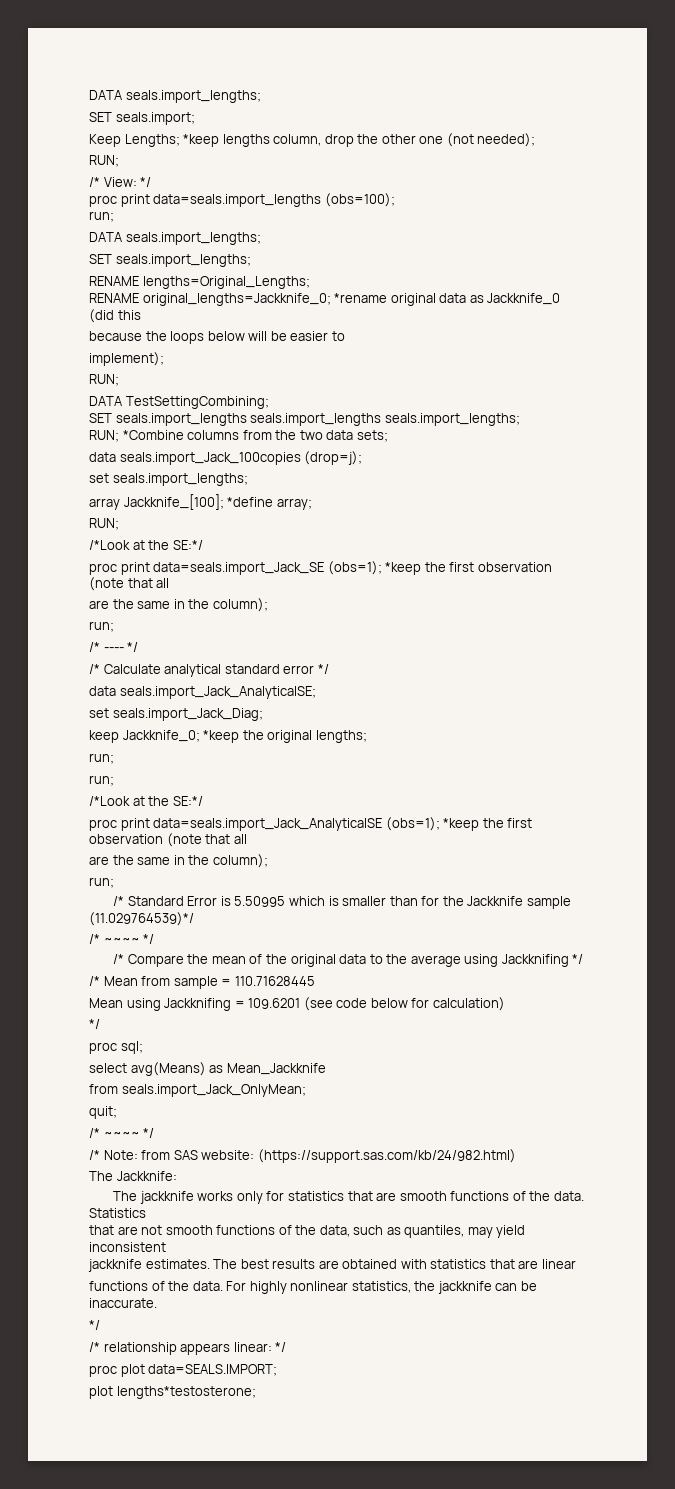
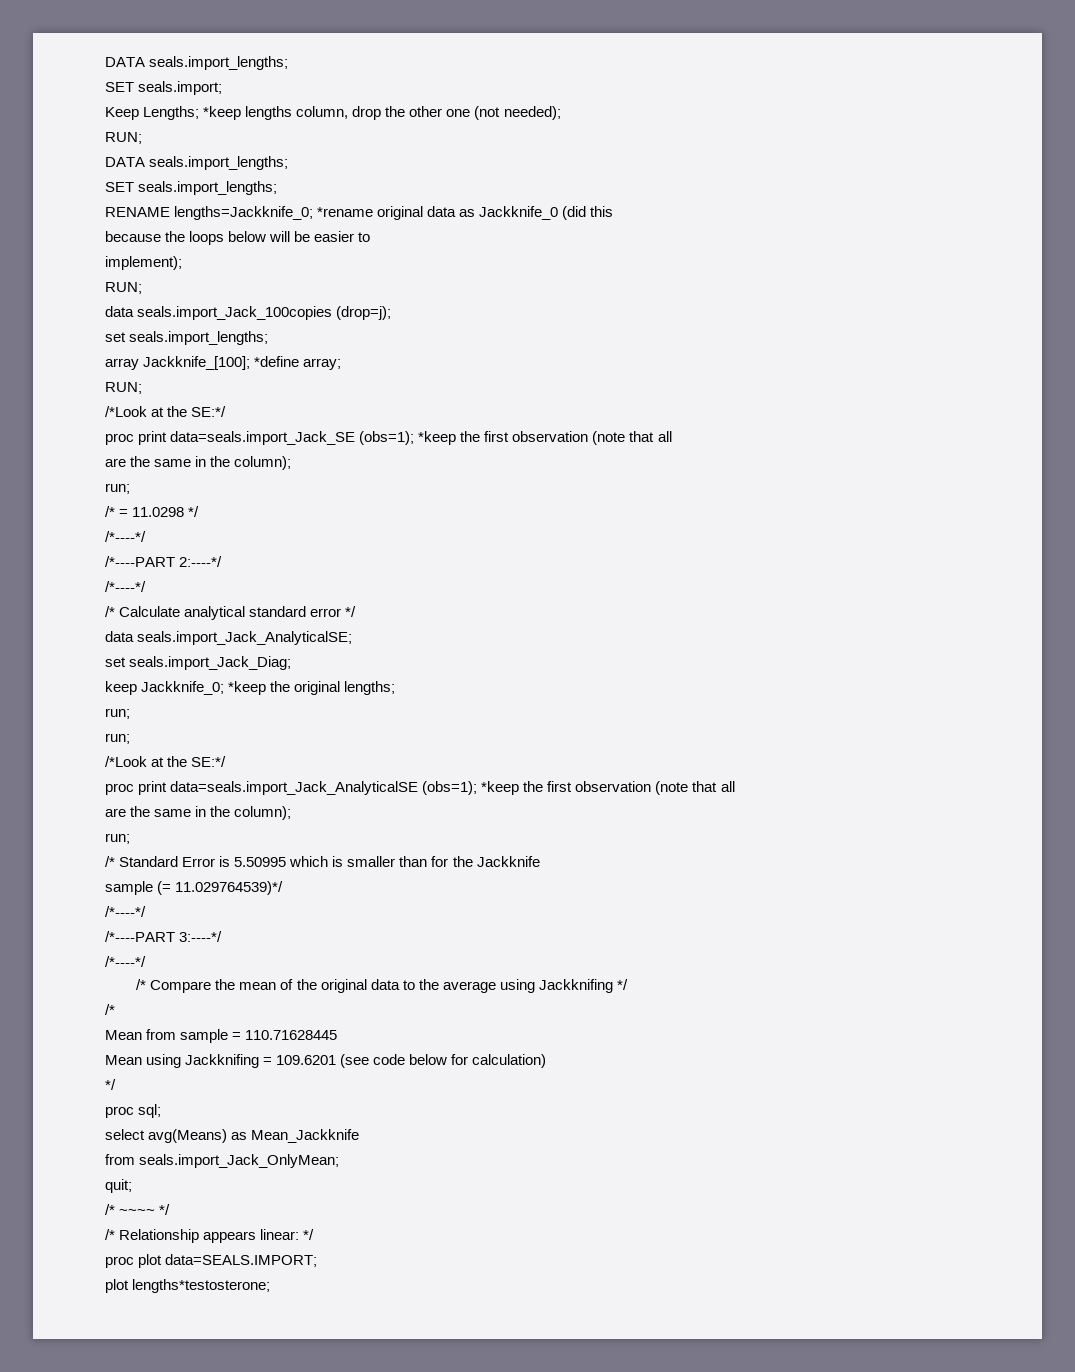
- /* View: */
- proc print data=seals.import_lengths (obs=100);
- run;
- RENAME lengths=Original_Lengths;
- RENAME original_lengths=Jackknife_0; *rename original data as Jackknife_0 (did this
+ RENAME lengths=Jackknife_0; *rename original data as Jackknife_0 (did this
- DATA TestSettingCombining;
- SET seals.import_lengths seals.import_lengths seals.import_lengths;
- RUN; *Combine columns from the two data sets;
- /* ---- */
+ /* = 11.0298 */
+ /*----*/
+ /*----PART 2:----*/
+ /*----*/
- /* Standard Error is 5.50995 which is smaller than for the Jackknife sample (11.029764539)*/
- /* ~~~~ */
+ /* Standard Error is 5.50995 which is smaller than for the Jackknife
+ sample (= 11.029764539)*/
+ /*----*/
+ /*----PART 3:----*/
+ /*----*/
  /* Compare the mean of the original data to the average using Jackknifing */
- /* Mean from sample = 110.71628445
+ /*
+ Mean from sample = 110.71628445
- /* Note: from SAS website: (https://support.sas.com/kb/24/982.html)
- The Jackknife:
- The jackknife works only for statistics that are smooth functions of the data. Statistics
- that are not smooth functions of the data, such as quantiles, may yield inconsistent
- jackknife estimates. The best results are obtained with statistics that are linear
- functions of the data. For highly nonlinear statistics, the jackknife can be inaccurate.
- */
- /* relationship appears linear: */
+ /* Relationship appears linear: */

